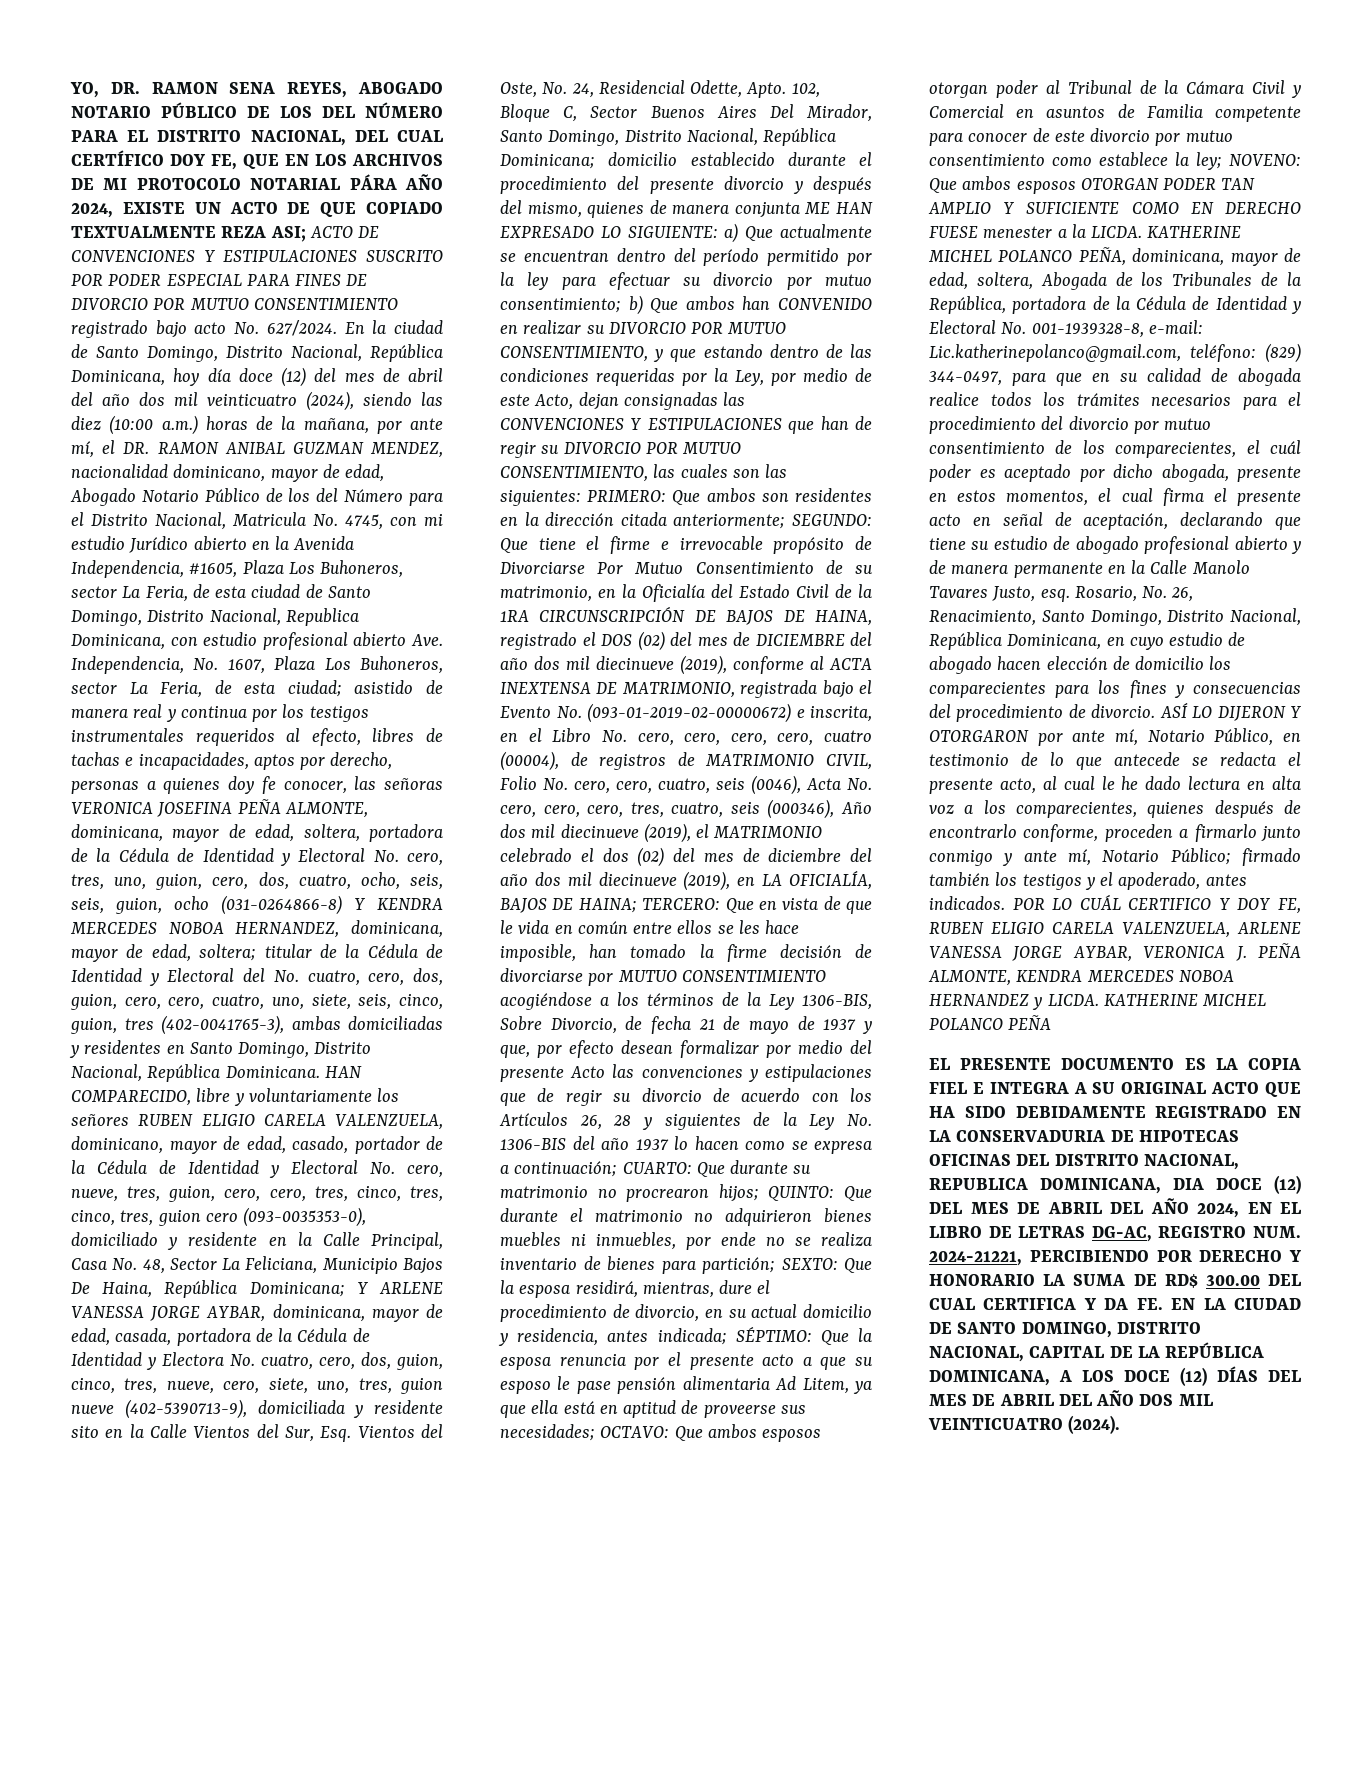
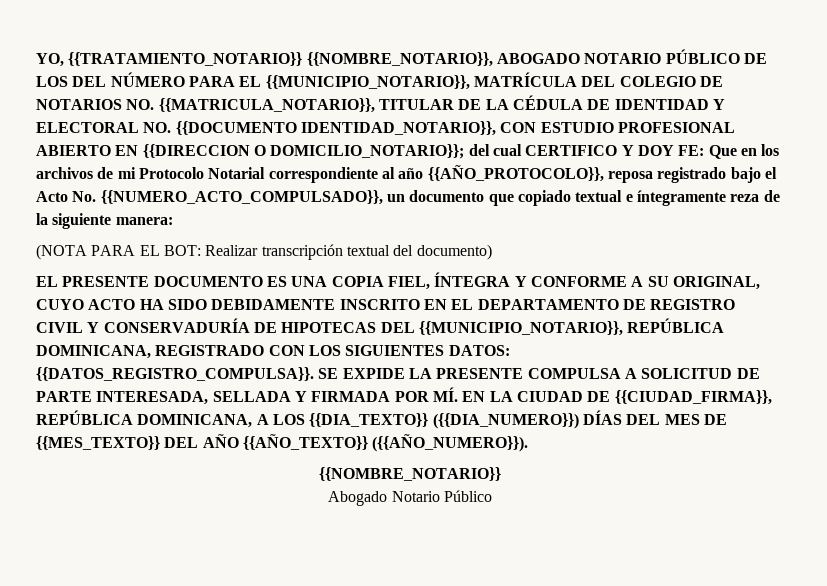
- YO, DR. RAMON SENA REYES, ABOGADO NOTARIO PÚBLICO DE LOS DEL NÚMERO PARA EL DISTRITO NACIONAL, DEL CUAL CERTÍFICO DOY FE, QUE EN LOS ARCHIVOS DE MI PROTOCOLO NOTARIAL PÁRA AÑO 2024, EXISTE UN ACTO DE QUE COPIADO TEXTUALMENTE REZA ASI; ACTO DE CONVENCIONES Y ESTIPULACIONES SUSCRITO POR PODER ESPECIAL PARA FINES DE DIVORCIO POR MUTUO CONSENTIMIENTO registrado bajo acto No. 627/2024. En la ciudad de Santo Domingo, Distrito Nacional, República Dominicana, hoy día doce (12) del mes de abril del año dos mil veinticuatro (2024), siendo las diez (10:00 a.m.) horas de la mañana, por ante mí, el DR. RAMON ANIBAL GUZMAN MENDEZ, nacionalidad dominicano, mayor de edad, Abogado Notario Público de los del Número para el Distrito Nacional, Matricula No. 4745, con mi estudio Jurídico abierto en la Avenida Independencia, #1605, Plaza Los Buhoneros, sector La Feria, de esta ciudad de Santo Domingo, Distrito Nacional, Republica Dominicana, con estudio profesional abierto Ave. Independencia, No. 1607, Plaza Los Buhoneros, sector La Feria, de esta ciudad; asistido de manera real y continua por los testigos instrumentales requeridos al efecto, libres de tachas e incapacidades, aptos por derecho, personas a quienes doy fe conocer, las señoras VERONICA JOSEFINA PEÑA ALMONTE, dominicana, mayor de edad, soltera, portadora de la Cédula de Identidad y Electoral No. cero, tres, uno, guion, cero, dos, cuatro, ocho, seis, seis, guion, ocho (031-0264866-8) Y KENDRA MERCEDES NOBOA HERNANDEZ, dominicana, mayor de edad, soltera; titular de la Cédula de Identidad y Electoral del No. cuatro, cero, dos, guion, cero, cero, cuatro, uno, siete, seis, cinco, guion, tres (402-0041765-3), ambas domiciliadas y residentes en Santo Domingo, Distrito Nacional, República Dominicana. HAN COMPARECIDO, libre y voluntariamente los señores RUBEN ELIGIO CARELA VALENZUELA, dominicano, mayor de edad, casado, portador de la Cédula de Identidad y Electoral No. cero, nueve, tres, guion, cero, cero, tres, cinco, tres, cinco, tres, guion cero (093-0035353-0), domiciliado y residente en la Calle Principal, Casa No. 48, Sector La Feliciana, Municipio Bajos De Haina, República Dominicana; Y ARLENE VANESSA JORGE AYBAR, dominicana, mayor de edad, casada, portadora de la Cédula de Identidad y Electora No. cuatro, cero, dos, guion, cinco, tres, nueve, cero, siete, uno, tres, guion nueve (402-5390713-9), domiciliada y residente sito en la Calle Vientos del Sur, Esq. Vientos del Oste, No. 24, Residencial Odette, Apto. 102, Bloque C, Sector Buenos Aires Del Mirador, Santo Domingo, Distrito Nacional, República Dominicana; domicilio establecido durante el procedimiento del presente divorcio y después del mismo, quienes de manera conjunta ME HAN EXPRESADO LO SIGUIENTE: a) Que actualmente se encuentran dentro del período permitido por la ley para efectuar su divorcio por mutuo consentimiento; b) Que ambos han CONVENIDO en realizar su DIVORCIO POR MUTUO CONSENTIMIENTO, y que estando dentro de las condiciones requeridas por la Ley, por medio de este Acto, dejan consignadas las CONVENCIONES Y ESTIPULACIONES que han de regir su DIVORCIO POR MUTUO CONSENTIMIENTO, las cuales son las siguientes: PRIMERO: Que ambos son residentes en la dirección citada anteriormente; SEGUNDO: Que tiene el firme e irrevocable propósito de Divorciarse Por Mutuo Consentimiento de su matrimonio, en la Oficialía del Estado Civil de la 1RA CIRCUNSCRIPCIÓN DE BAJOS DE HAINA, registrado el DOS (02) del mes de DICIEMBRE del año dos mil diecinueve (2019), conforme al ACTA INEXTENSA DE MATRIMONIO, registrada bajo el Evento No. (093-01-2019-02-00000672) e inscrita, en el Libro No. cero, cero, cero, cero, cuatro (00004), de registros de MATRIMONIO CIVIL, Folio No. cero, cero, cuatro, seis (0046), Acta No. cero, cero, cero, tres, cuatro, seis (000346), Año dos mil diecinueve (2019), el MATRIMONIO celebrado el dos (02) del mes de diciembre del año dos mil diecinueve (2019), en LA OFICIALÍA, BAJOS DE HAINA; TERCERO: Que en vista de que le vida en común entre ellos se les hace imposible, han tomado la firme decisión de divorciarse por MUTUO CONSENTIMIENTO acogiéndose a los términos de la Ley 1306-BIS, Sobre Divorcio, de fecha 21 de mayo de 1937 y que, por efecto desean formalizar por medio del presente Acto las convenciones y estipulaciones que de regir su divorcio de acuerdo con los Artículos 26, 28 y siguientes de la Ley No. 1306-BIS del año 1937 lo hacen como se expresa a continuación; CUARTO: Que durante su matrimonio no procrearon hijos; QUINTO: Que durante el matrimonio no adquirieron bienes muebles ni inmuebles, por ende no se realiza inventario de bienes para partición; SEXTO: Que la esposa residirá, mientras, dure el procedimiento de divorcio, en su actual domicilio y residencia, antes indicada; SÉPTIMO: Que la esposa renuncia por el presente acto a que su esposo le pase pensión alimentaria Ad Litem, ya que ella está en aptitud de proveerse sus necesidades; OCTAVO: Que ambos esposos otorgan poder al Tribunal de la Cámara Civil y Comercial en asuntos de Familia competente para conocer de este divorcio por mutuo consentimiento como establece la ley; NOVENO: Que ambos esposos OTORGAN PODER TAN AMPLIO Y SUFICIENTE COMO EN DERECHO FUESE menester a la LICDA. KATHERINE MICHEL POLANCO PEÑA, dominicana, mayor de edad, soltera, Abogada de los Tribunales de la República, portadora de la Cédula de Identidad y Electoral No. 001-1939328-8, e-mail: Lic.katherinepolanco@gmail.com, teléfono: (829) 344-0497, para que en su calidad de abogada realice todos los trámites necesarios para el procedimiento del divorcio por mutuo consentimiento de los comparecientes, el cuál poder es aceptado por dicho abogada, presente en estos momentos, el cual firma el presente acto en señal de aceptación, declarando que tiene su estudio de abogado profesional abierto y de manera permanente en la Calle Manolo Tavares Justo, esq. Rosario, No. 26, Renacimiento, Santo Domingo, Distrito Nacional, República Dominicana, en cuyo estudio de abogado hacen elección de domicilio los comparecientes para los fines y consecuencias del procedimiento de divorcio. ASÍ LO DIJERON Y OTORGARON por ante mí, Notario Público, en testimonio de lo que antecede se redacta el presente acto, al cual le he dado lectura en alta voz a los comparecientes, quienes después de encontrarlo conforme, proceden a firmarlo junto conmigo y ante mí, Notario Público; firmado también los testigos y el apoderado, antes indicados. POR LO CUÁL CERTIFICO Y DOY FE, RUBEN ELIGIO CARELA VALENZUELA, ARLENE VANESSA JORGE AYBAR, VERONICA J. PEÑA ALMONTE, KENDRA MERCEDES NOBOA HERNANDEZ y LICDA. KATHERINE MICHEL POLANCO PEÑA
- EL PRESENTE DOCUMENTO ES LA COPIA FIEL E INTEGRA A SU ORIGINAL ACTO QUE HA SIDO DEBIDAMENTE REGISTRADO EN LA CONSERVADURIA DE HIPOTECAS OFICINAS DEL DISTRITO NACIONAL, REPUBLICA DOMINICANA, DIA DOCE (12) DEL MES DE ABRIL DEL AÑO 2024, EN EL LIBRO DE LETRAS DG-AC, REGISTRO NUM. 2024-21221, PERCIBIENDO POR DERECHO Y HONORARIO LA SUMA DE RD$ 300.00 DEL CUAL CERTIFICA Y DA FE. EN LA CIUDAD DE SANTO DOMINGO, DISTRITO NACIONAL, CAPITAL DE LA REPÚBLICA DOMINICANA, A LOS DOCE (12) DÍAS DEL MES DE ABRIL DEL AÑO DOS MIL VEINTICUATRO (2024).
+ YO, {{TRATAMIENTO_NOTARIO}} {{NOMBRE_NOTARIO}}, ABOGADO NOTARIO PÚBLICO DE LOS DEL NÚMERO PARA EL {{MUNICIPIO_NOTARIO}}, MATRÍCULA DEL COLEGIO DE NOTARIOS NO. {{MATRICULA_NOTARIO}}, TITULAR DE LA CÉDULA DE IDENTIDAD Y ELECTORAL NO. {{DOCUMENTO IDENTIDAD_NOTARIO}}, CON ESTUDIO PROFESIONAL ABIERTO EN {{DIRECCION O DOMICILIO_NOTARIO}}; del cual CERTIFICO Y DOY FE: Que en los archivos de mi Protocolo Notarial correspondiente al año {{AÑO_PROTOCOLO}}, reposa registrado bajo el Acto No. {{NUMERO_ACTO_COMPULSADO}}, un documento que copiado textual e íntegramente reza de la siguiente manera:
+ (NOTA PARA EL BOT: Realizar transcripción textual del documento)
+ EL PRESENTE DOCUMENTO ES UNA COPIA FIEL, ÍNTEGRA Y CONFORME A SU ORIGINAL, CUYO ACTO HA SIDO DEBIDAMENTE INSCRITO EN EL DEPARTAMENTO DE REGISTRO CIVIL Y CONSERVADURÍA DE HIPOTECAS DEL {{MUNICIPIO_NOTARIO}}, REPÚBLICA DOMINICANA, REGISTRADO CON LOS SIGUIENTES DATOS: {{DATOS_REGISTRO_COMPULSA}}. SE EXPIDE LA PRESENTE COMPULSA A SOLICITUD DE PARTE INTERESADA, SELLADA Y FIRMADA POR MÍ. EN LA CIUDAD DE {{CIUDAD_FIRMA}}, REPÚBLICA DOMINICANA, A LOS {{DIA_TEXTO}} ({{DIA_NUMERO}}) DÍAS DEL MES DE {{MES_TEXTO}} DEL AÑO {{AÑO_TEXTO}} ({{AÑO_NUMERO}}).
+ {{NOMBRE_NOTARIO}}
+ Abogado Notario Público

